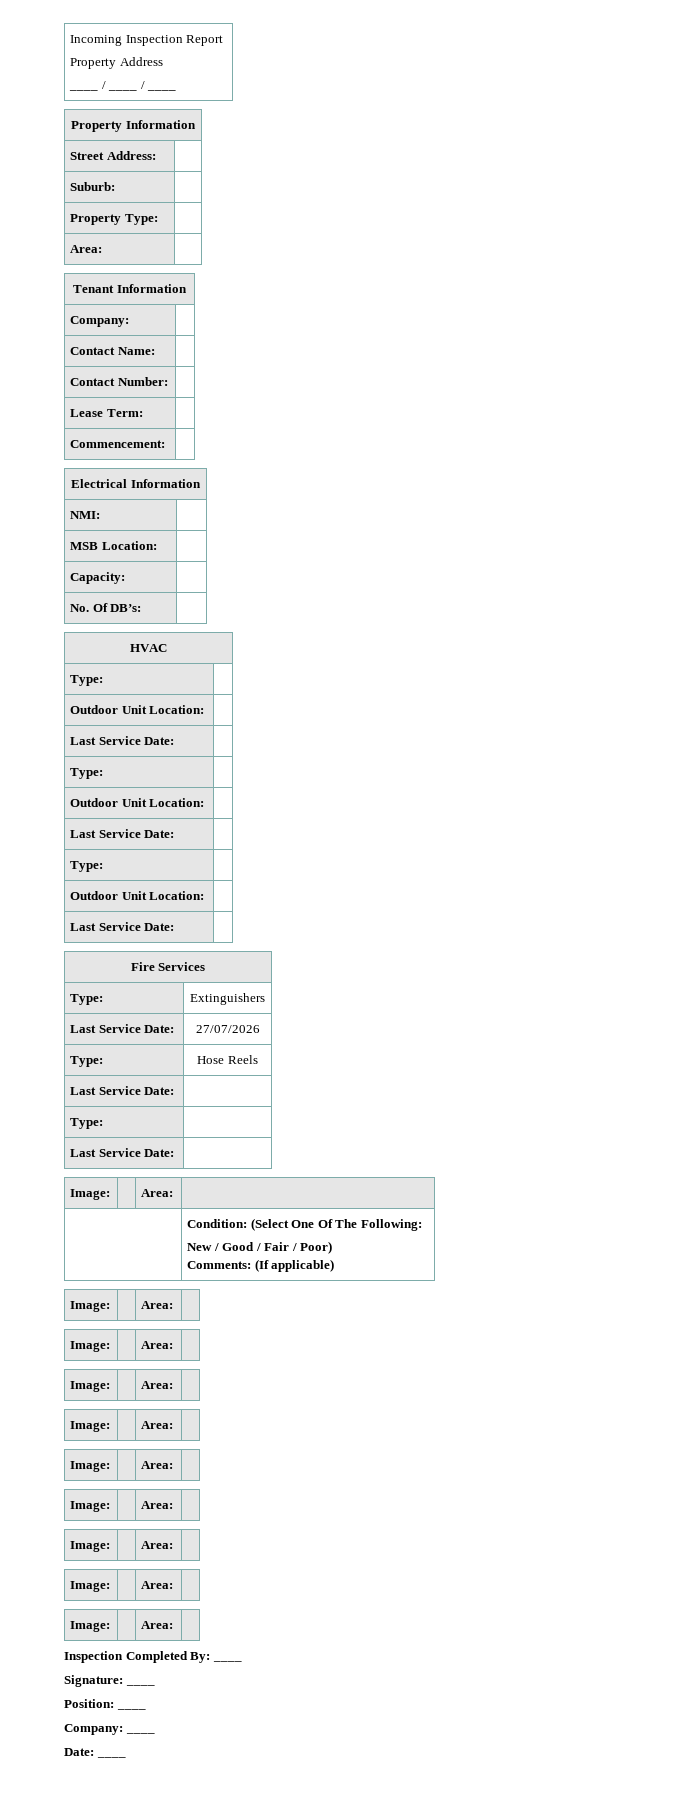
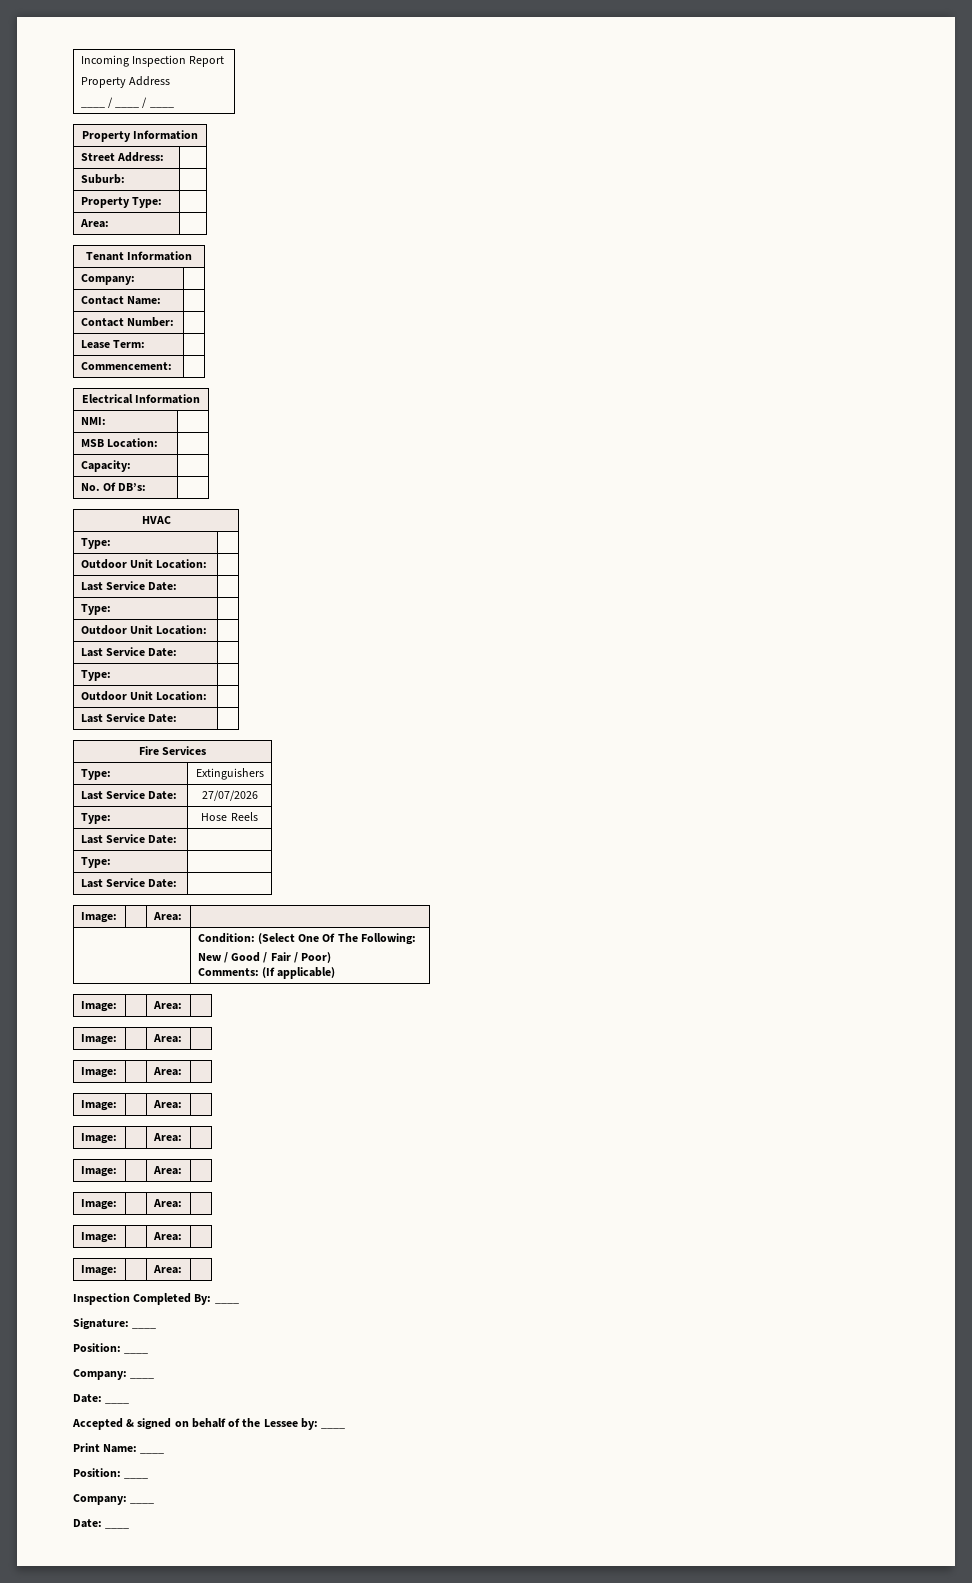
+ Accepted & signed on behalf of the Lessee by: ____
+ Print Name: ____
+ Position: ____
+ Company: ____
+ Date: ____

